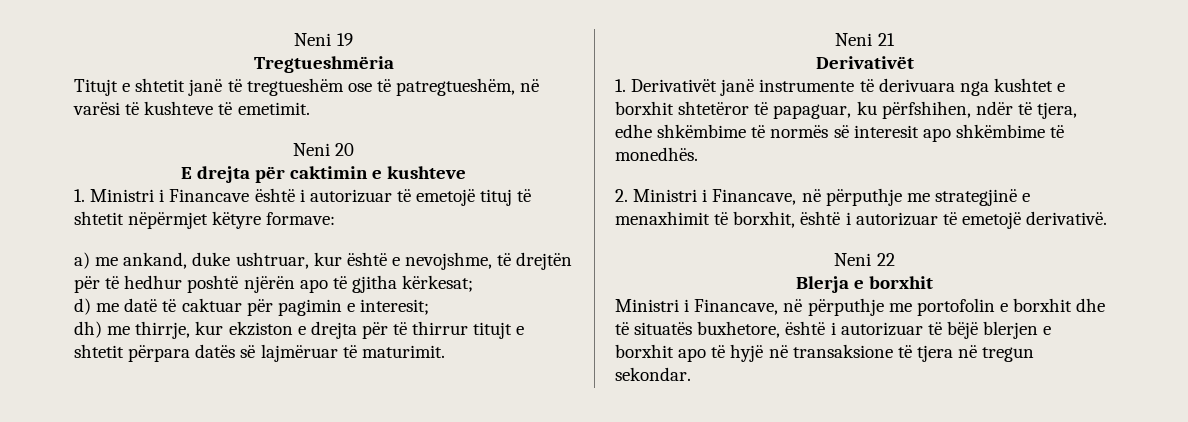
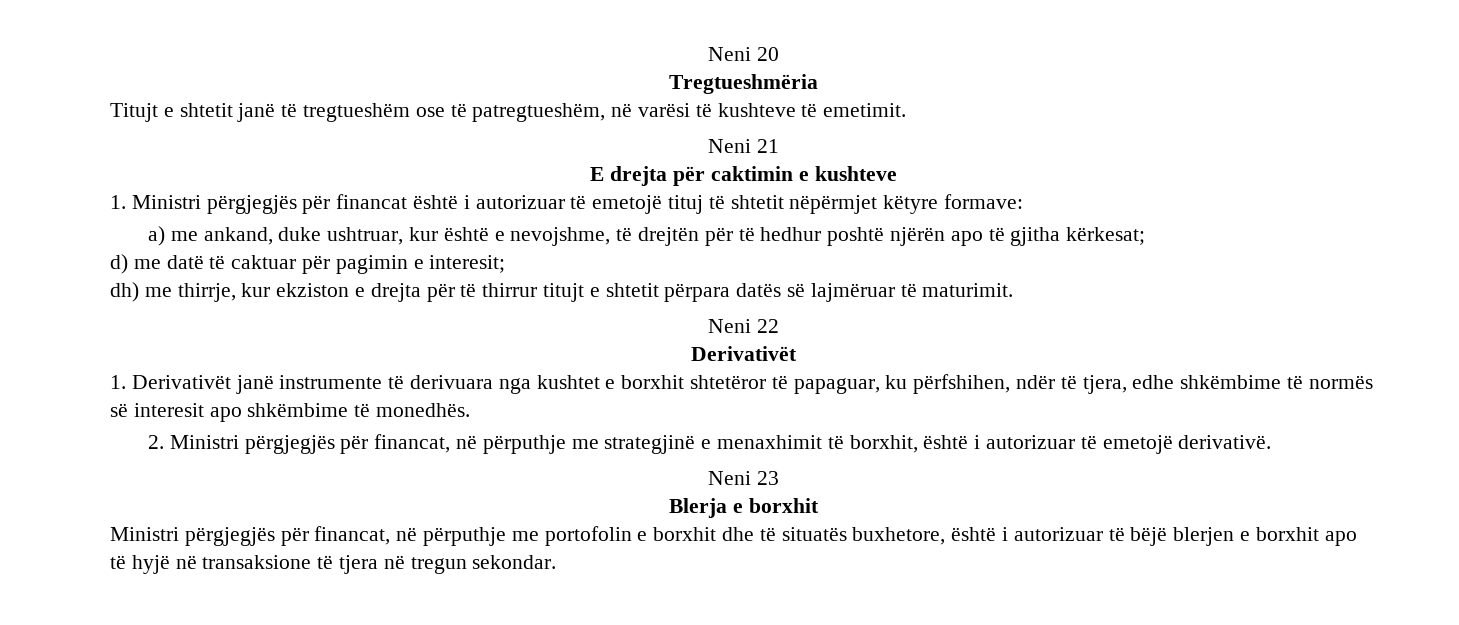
- Neni 19
+ Neni 20
- Neni 20
+ Neni 21
- 1. Ministri i Financave është i autorizuar të emetojë tituj të shtetit nëpërmjet këtyre formave:
+ 1. Ministri përgjegjës për financat është i autorizuar të emetojë tituj të shtetit nëpërmjet këtyre formave:
- Neni 21
+ Neni 22
- 2. Ministri i Financave, në përputhje me strategjinë e menaxhimit të borxhit, është i autorizuar të emetojë derivativë.
+ 2. Ministri përgjegjës për financat, në përputhje me strategjinë e menaxhimit të borxhit, është i autorizuar të emetojë derivativë.
- Neni 22
+ Neni 23
- Ministri i Financave, në përputhje me portofolin e borxhit dhe të situatës buxhetore, është i autorizuar të bëjë blerjen e borxhit apo të hyjë në transaksione të tjera në tregun sekondar.
+ Ministri përgjegjës për financat, në përputhje me portofolin e borxhit dhe të situatës buxhetore, është i autorizuar të bëjë blerjen e borxhit apo të hyjë në transaksione të tjera në tregun sekondar.

